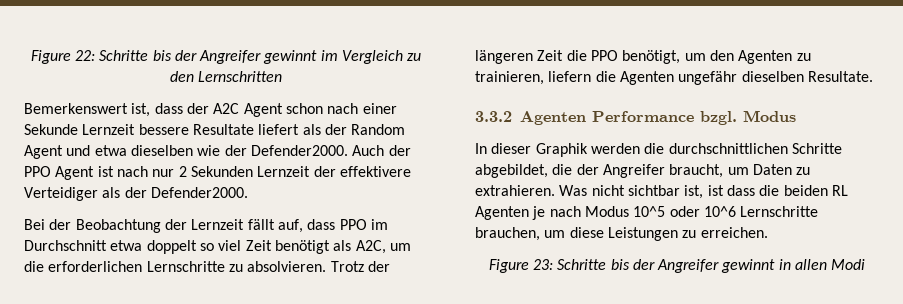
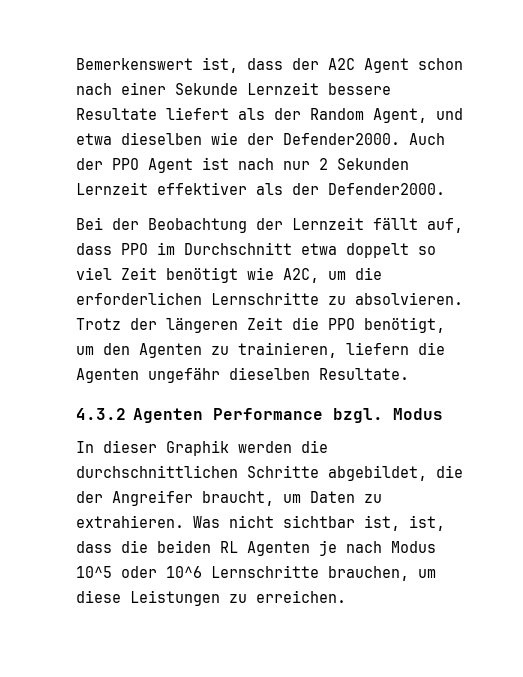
- Figure 22: Schritte bis der Angreifer gewinnt im Vergleich zu den Lernschritten
- Bemerkenswert ist, dass der A2C Agent schon nach einer Sekunde Lernzeit bessere Resultate liefert als der Random Agent und etwa dieselben wie der Defender2000.
+ Bemerkenswert ist, dass der A2C Agent schon nach einer Sekunde Lernzeit bessere Resultate liefert als der Random Agent, und etwa dieselben wie der Defender2000.
- Auch der PPO Agent ist nach nur 2 Sekunden Lernzeit der effektivere Verteidiger als der Defender2000.
+ Auch der PPO Agent ist nach nur 2 Sekunden Lernzeit effektiver als der Defender2000.
- Bei der Beobachtung der Lernzeit fällt auf, dass PPO im Durchschnitt etwa doppelt so viel Zeit benötigt als A2C, um die erforderlichen Lernschritte zu absolvieren.
+ Bei der Beobachtung der Lernzeit fällt auf, dass PPO im Durchschnitt etwa doppelt so viel Zeit benötigt wie A2C, um die erforderlichen Lernschritte zu absolvieren.
- 3.3.2 Agenten Performance bzgl.
+ 4.3.2 Agenten Performance bzgl.
- Was nicht sichtbar ist, ist dass die beiden RL Agenten je nach Modus 10^5 oder 10^6 Lernschritte brauchen, um diese Leistungen zu erreichen.
+ Was nicht sichtbar ist, ist, dass die beiden RL Agenten je nach Modus 10^5 oder 10^6 Lernschritte brauchen, um diese Leistungen zu erreichen.
- Figure 23: Schritte bis der Angreifer gewinnt in allen Modi

